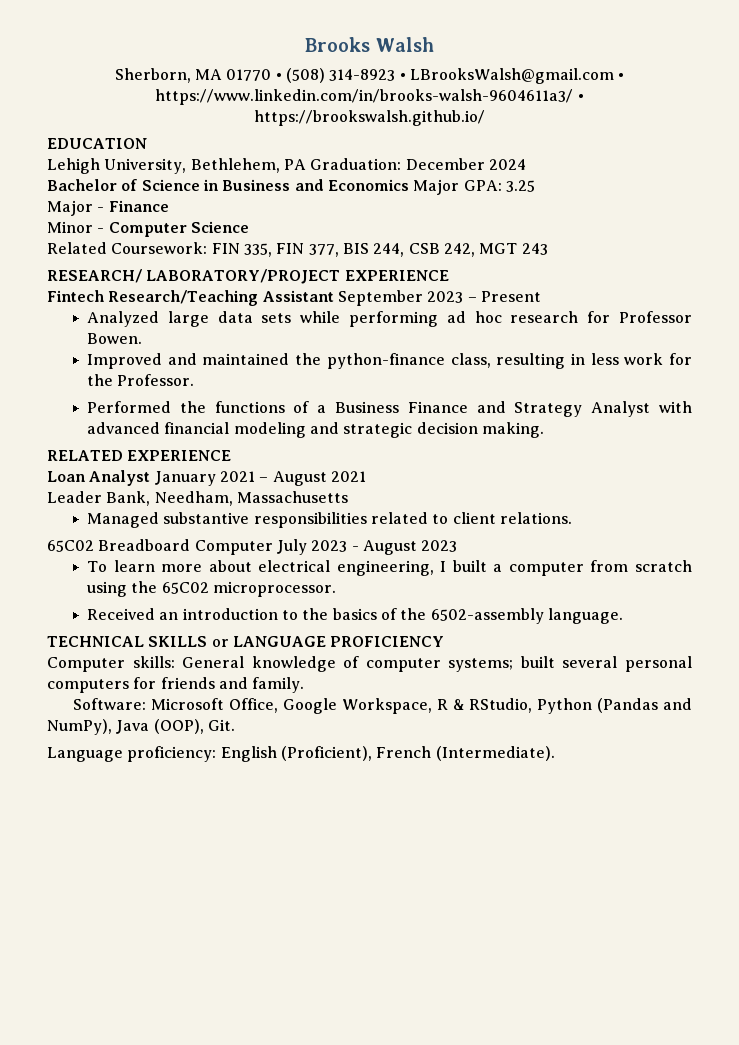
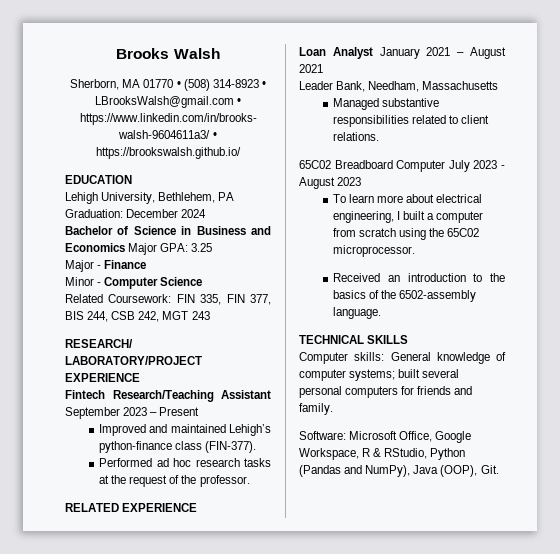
- Analyzed large data sets while performing ad hoc research for Professor Bowen.
- Improved and maintained the python-finance class, resulting in less work for the Professor.
- Performed the functions of a Business Finance and Strategy Analyst with advanced financial modeling and strategic decision making.
+ Improved and maintained Lehigh’s python-finance class (FIN-377).
+ Performed ad hoc research tasks at the request of the professor.
- TECHNICAL SKILLS or LANGUAGE PROFICIENCY
+ TECHNICAL SKILLS
- Language proficiency: English (Proficient), French (Intermediate).

